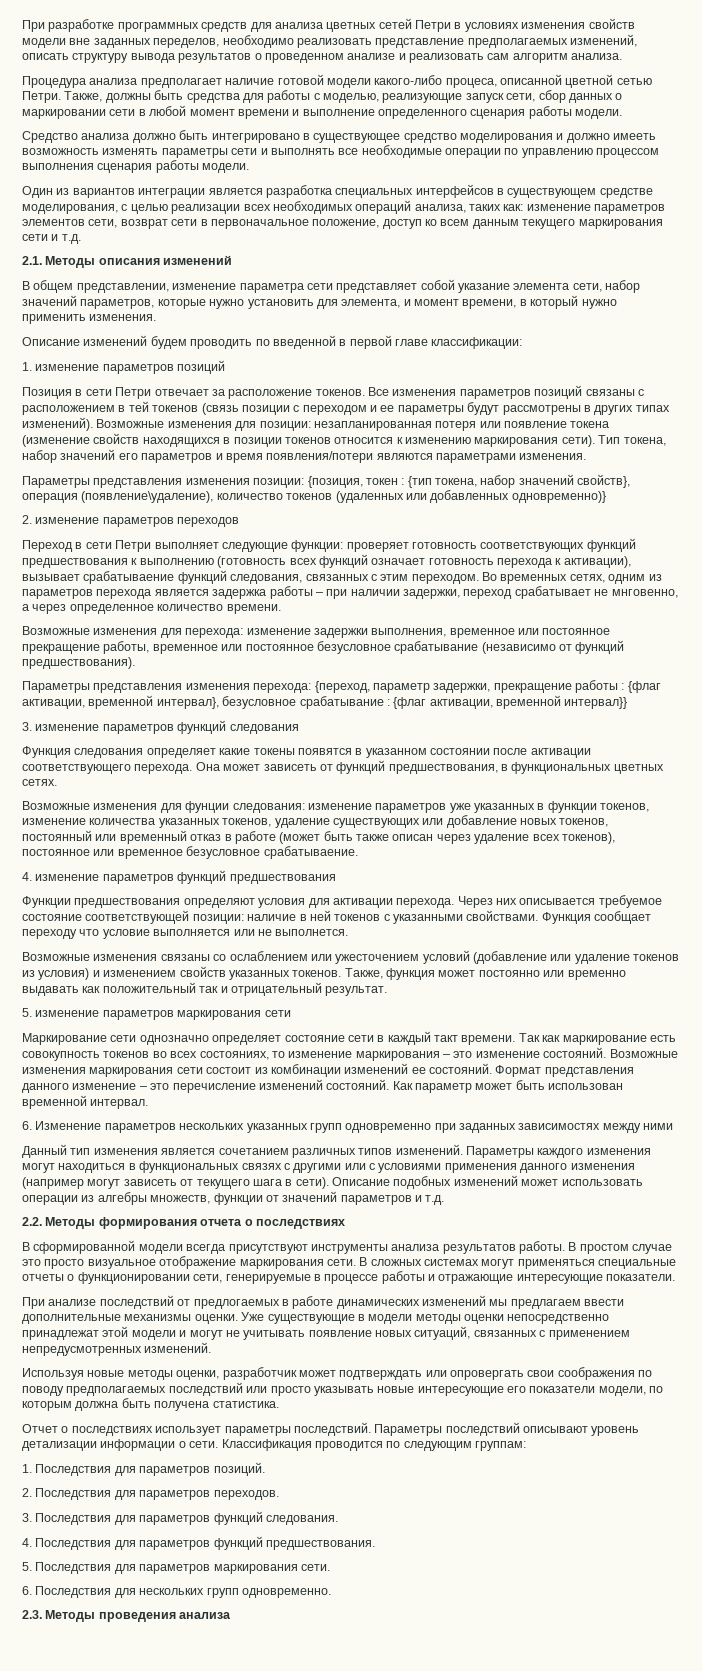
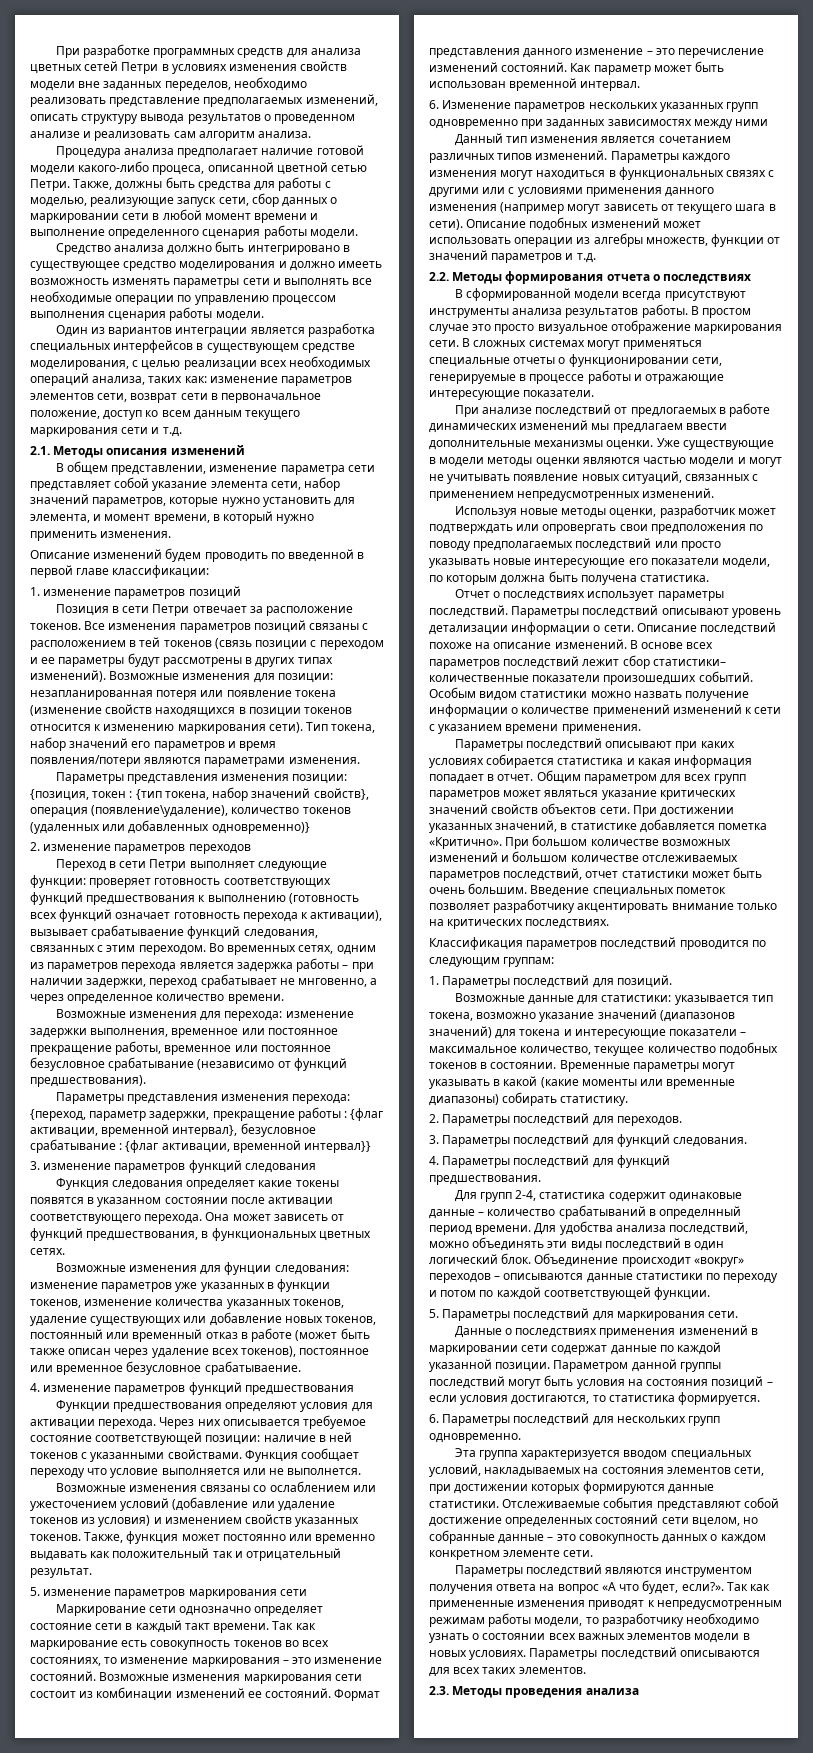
- Уже существующие в модели методы оценки непосредственно принадлежат этой модели и могут не учитывать появление новых ситуаций, связанных с применением непредусмотренных изменений.
+ Уже существующие в модели методы оценки являются частью модели и могут не учитывать появление новых ситуаций, связанных с применением непредусмотренных изменений.
- Используя новые методы оценки, разработчик может подтверждать или опровергать свои соображения по поводу предполагаемых последствий или просто указывать новые интересующие его показатели модели, по которым должна быть получена статистика.
+ Используя новые методы оценки, разработчик может подтверждать или опровергать свои предположения по поводу предполагаемых последствий или просто указывать новые интересующие его показатели модели, по которым должна быть получена статистика.
- Классификация проводится по следующим группам:
+ Описание последствий похоже на описание изменений. В основе всех параметров последствий лежит сбор статистики– количественные показатели произошедших событий. Особым видом статистики можно назвать получение информации о количестве применений изменений к сети с указанием времени применения.
+ Параметры последствий описывают при каких условиях собирается статистика и какая информация попадает в отчет. Общим параметром для всех групп параметров может являться указание критических значений свойств объектов сети. При достижении указанных значений, в статистике добавляется пометка «Критично». При большом количестве возможных изменений и большом количестве отслеживаемых параметров последствий, отчет статистики может быть очень большим. Введение специальных пометок позволяет разработчику акцентировать внимание только на критических последствиях.
+ Классификация параметров последствий проводится по следующим группам:
- 1. Последствия для параметров позиций.
- 2. Последствия для параметров переходов.
+ 1. Параметры последствий для позиций.
+ Возможные данные для статистики: указывается тип токена, возможно указание значений (диапазонов значений) для токена и интересующие показатели – максимальное количество, текущее количество подобных токенов в состоянии. Временные параметры могут указывать в какой (какие моменты или временные диапазоны) собирать статистику.
+ 2. Параметры последствий для переходов.
- 3. Последствия для параметров функций следования.
+ 3. Параметры последствий для функций следования.
- 4. Последствия для параметров функций предшествования.
+ 4. Параметры последствий для функций предшествования.
- 5. Последствия для параметров маркирования сети.
- 6. Последствия для нескольких групп одновременно.
+ Для групп 2-4, статистика содержит одинаковые данные – количество срабатываний в определнный период времени. Для удобства анализа последствий, можно объединять эти виды последствий в один логический блок. Объединение происходит «вокруг» переходов – описываются данные статистики по переходу и потом по каждой соответствующей функции.
+ 5. Параметры последствий для маркирования сети.
+ Данные о последствиях применения изменений в маркировании сети содержат данные по каждой указанной позиции. Параметром данной группы последствий могут быть условия на состояния позиций – если условия достигаются, то статистика формируется.
+ 6. Параметры последствий для нескольких групп одновременно.
+ Эта группа характеризуется вводом специальных условий, накладываемых на состояния элементов сети, при достижении которых формируются данные статистики. Отслеживаемые события представляют собой достижение определенных состояний сети вцелом, но собранные данные – это совокупность данных о каждом конкретном элементе сети.
+ Параметры последствий являются инструментом получения ответа на вопрос «А что будет, если?». Так как примененные изменения приводят к непредусмотренным режимам работы модели, то разработчику необходимо узнать о состоянии всех важных элементов модели в новых условиях. Параметры последствий описываются для всех таких элементов.

